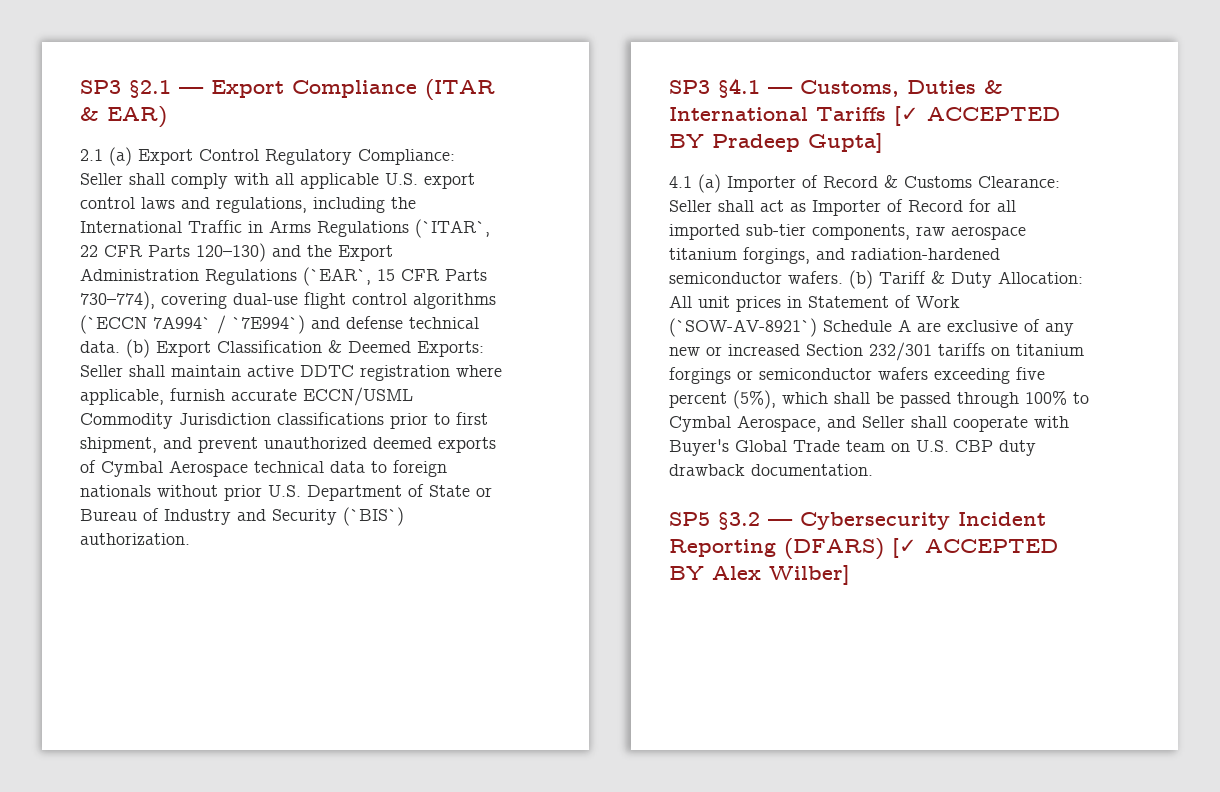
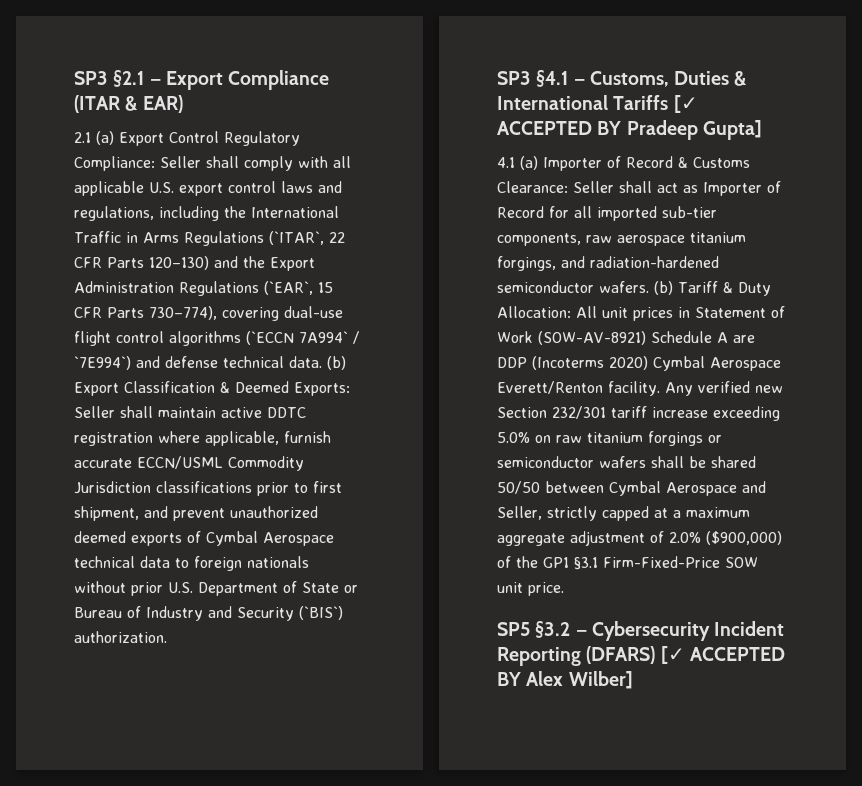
- (b) Tariff & Duty Allocation: All unit prices in Statement of Work (`SOW-AV-8921`) Schedule A are exclusive of any new or increased Section 232/301 tariffs on titanium forgings or semiconductor wafers exceeding five percent (5%), which shall be passed through 100% to Cymbal Aerospace, and Seller shall cooperate with Buyer's Global Trade team on U.S. CBP duty drawback documentation.
+ (b) Tariff & Duty Allocation: All unit prices in Statement of Work (SOW-AV-8921) Schedule A are DDP (Incoterms 2020) Cymbal Aerospace Everett/Renton facility. Any verified new Section 232/301 tariff increase exceeding 5.0% on raw titanium forgings or semiconductor wafers shall be shared 50/50 between Cymbal Aerospace and Seller, strictly capped at a maximum aggregate adjustment of 2.0% ($900,000) of the GP1 §3.1 Firm-Fixed-Price SOW unit price.

